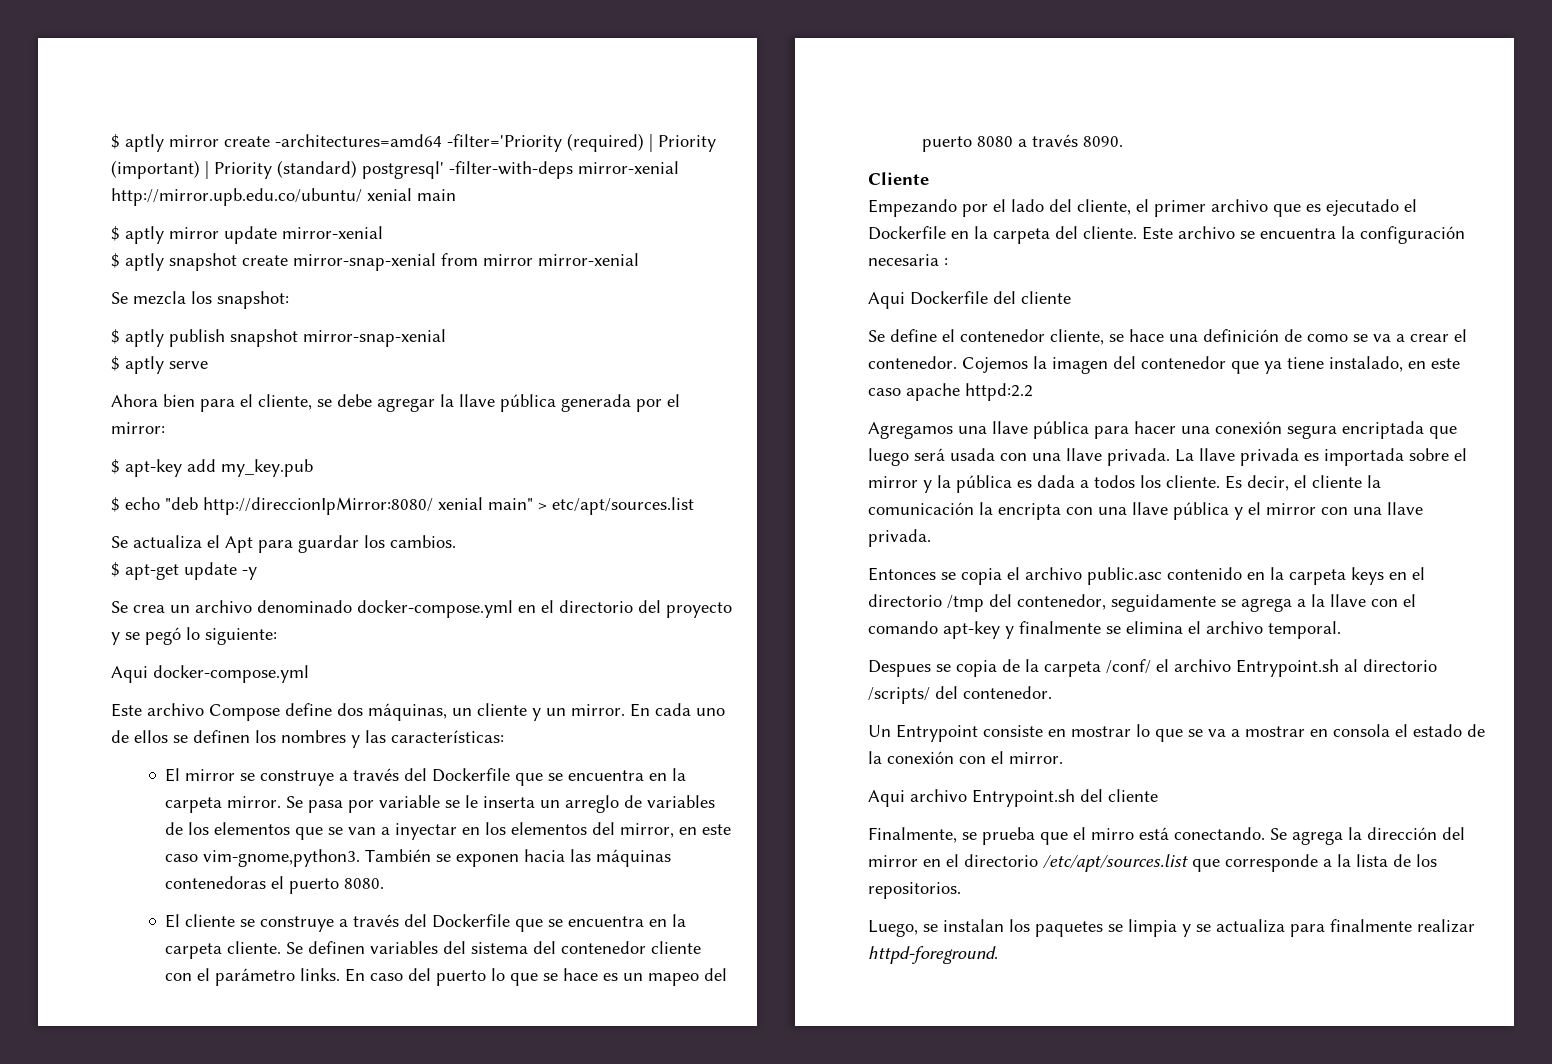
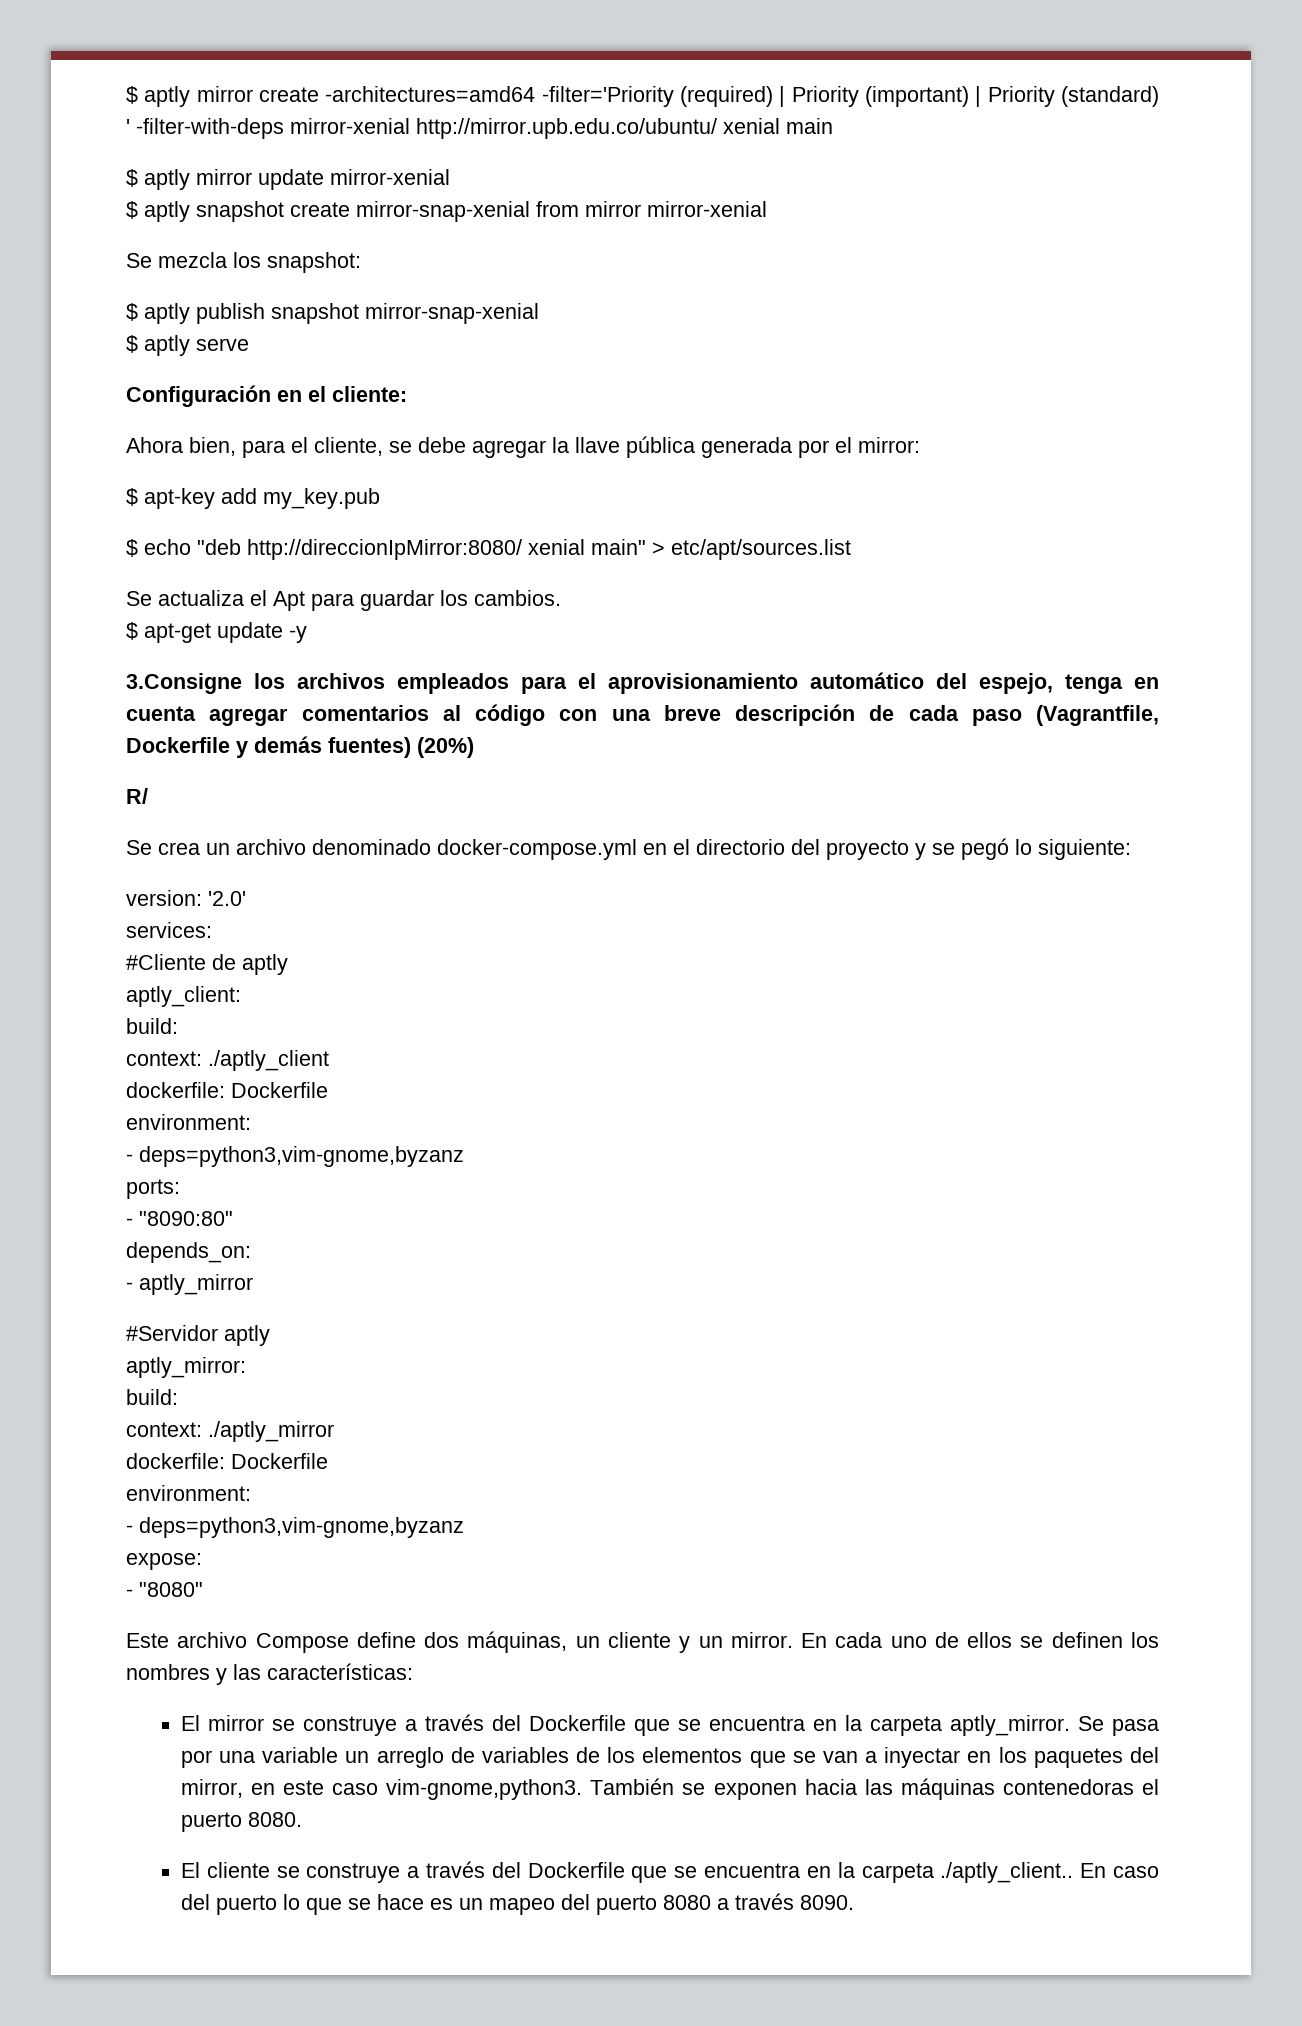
- $ aptly mirror create -architectures=amd64 -filter='Priority (required) | Priority (important) | Priority (standard) postgresql' -filter-with-deps mirror-xenial http://mirror.upb.edu.co/ubuntu/ xenial main
+ $ aptly mirror create -architectures=amd64 -filter='Priority (required) | Priority (important) | Priority (standard) ' -filter-with-deps mirror-xenial http://mirror.upb.edu.co/ubuntu/ xenial main
+ Configuración en el cliente:
- Ahora bien para el cliente, se debe agregar la llave pública generada por el mirror:
+ Ahora bien, para el cliente, se debe agregar la llave pública generada por el mirror:
+ 3.Consigne los archivos empleados para el aprovisionamiento automático del espejo, tenga en cuenta agregar comentarios al código con una breve descripción de cada paso (Vagrantfile, Dockerfile y demás fuentes) (20%)
+ R/
- Aqui docker-compose.yml
+ version: '2.0'
+ services:
+ #Cliente de aptly
+ aptly_client:
+ build:
+ context: ./aptly_client
+ dockerfile: Dockerfile
+ environment:
+ - deps=python3,vim-gnome,byzanz
+ ports:
+ - "8090:80"
+ depends_on:
+ - aptly_mirror
+ #Servidor aptly
+ aptly_mirror:
+ build:
+ context: ./aptly_mirror
+ dockerfile: Dockerfile
+ environment:
+ - deps=python3,vim-gnome,byzanz
+ expose:
+ - "8080"
- El mirror se construye a través del Dockerfile que se encuentra en la carpeta mirror.
+ El mirror se construye a través del Dockerfile que se encuentra en la carpeta aptly_mirror.
- Se pasa por variable se le inserta un arreglo de variables de los elementos que se van a inyectar en los elementos del mirror, en este caso vim-gnome,python3.
+ Se pasa por una variable un arreglo de variables de los elementos que se van a inyectar en los paquetes del mirror, en este caso vim-gnome,python3.
- El cliente se construye a través del Dockerfile que se encuentra en la carpeta cliente. Se definen variables del sistema del contenedor cliente con el parámetro links.
+ El cliente se construye a través del Dockerfile que se encuentra en la carpeta ./aptly_client..
- Cliente
- Empezando por el lado del cliente, el primer archivo que es ejecutado el Dockerfile en la carpeta del cliente. Este archivo se encuentra la configuración necesaria :
- Aqui Dockerfile del cliente
- Se define el contenedor cliente, se hace una definición de como se va a crear el contenedor. Cojemos la imagen del contenedor que ya tiene instalado, en este caso apache httpd:2.2
- Agregamos una llave pública para hacer una conexión segura encriptada que luego será usada con una llave privada. La llave privada es importada sobre el mirror y la pública es dada a todos los cliente. Es decir, el cliente la comunicación la encripta con una llave pública y el mirror con una llave privada.
- Entonces se copia el archivo public.asc contenido en la carpeta keys en el directorio /tmp del contenedor, seguidamente se agrega a la llave con el comando apt-key y finalmente se elimina el archivo temporal.
- Despues se copia de la carpeta /conf/ el archivo Entrypoint.sh al directorio /scripts/ del contenedor.
- Un Entrypoint consiste en mostrar lo que se va a mostrar en consola el estado de la conexión con el mirror.
- Aqui archivo Entrypoint.sh del cliente
- Finalmente, se prueba que el mirro está conectando. Se agrega la dirección del mirror en el directorio /etc/apt/sources.list que corresponde a la lista de los repositorios.
- Luego, se instalan los paquetes se limpia y se actualiza para finalmente realizar httpd-foreground.

